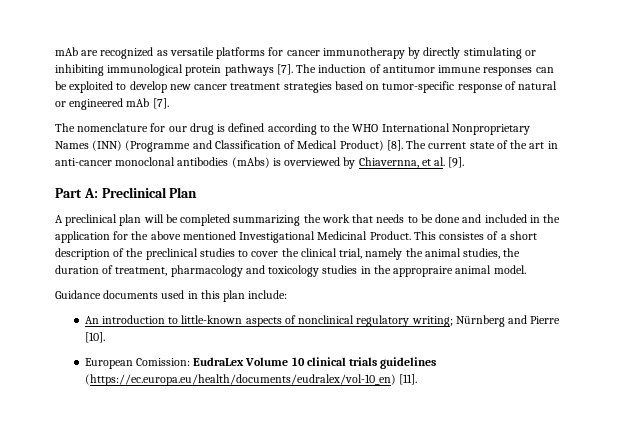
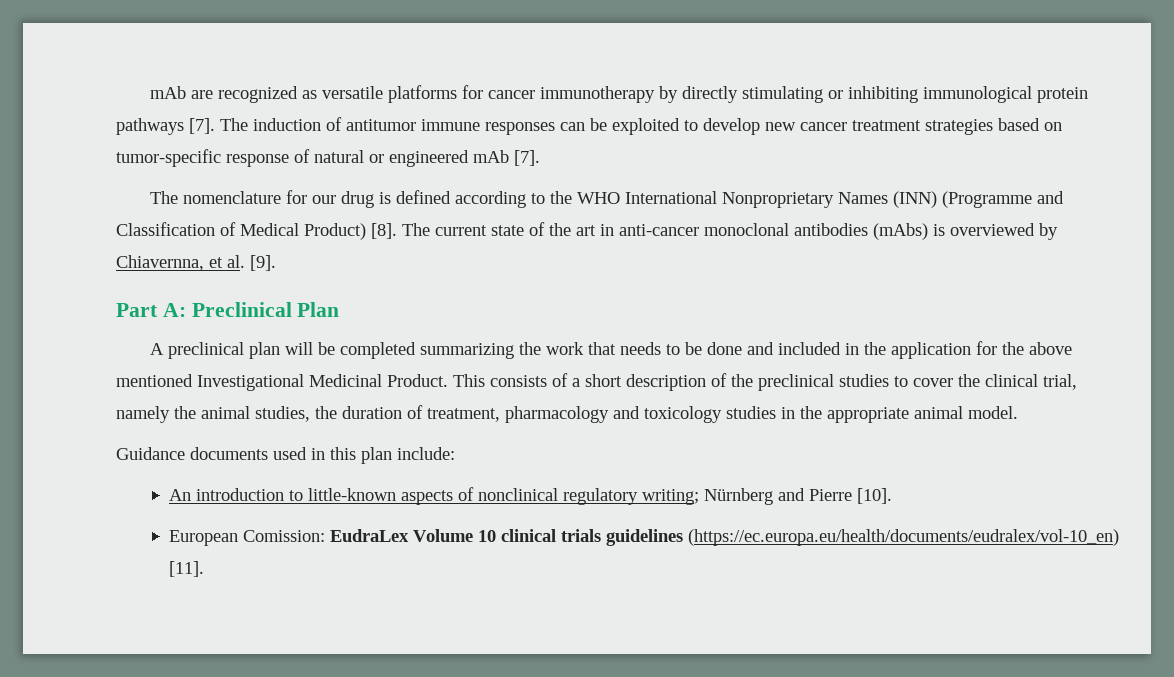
- This consistes of a short description of the preclinical studies to cover the clinical trial, namely the animal studies, the duration of treatment, pharmacology and toxicology studies in the appropraire animal model.
+ This consists of a short description of the preclinical studies to cover the clinical trial, namely the animal studies, the duration of treatment, pharmacology and toxicology studies in the appropriate animal model.

